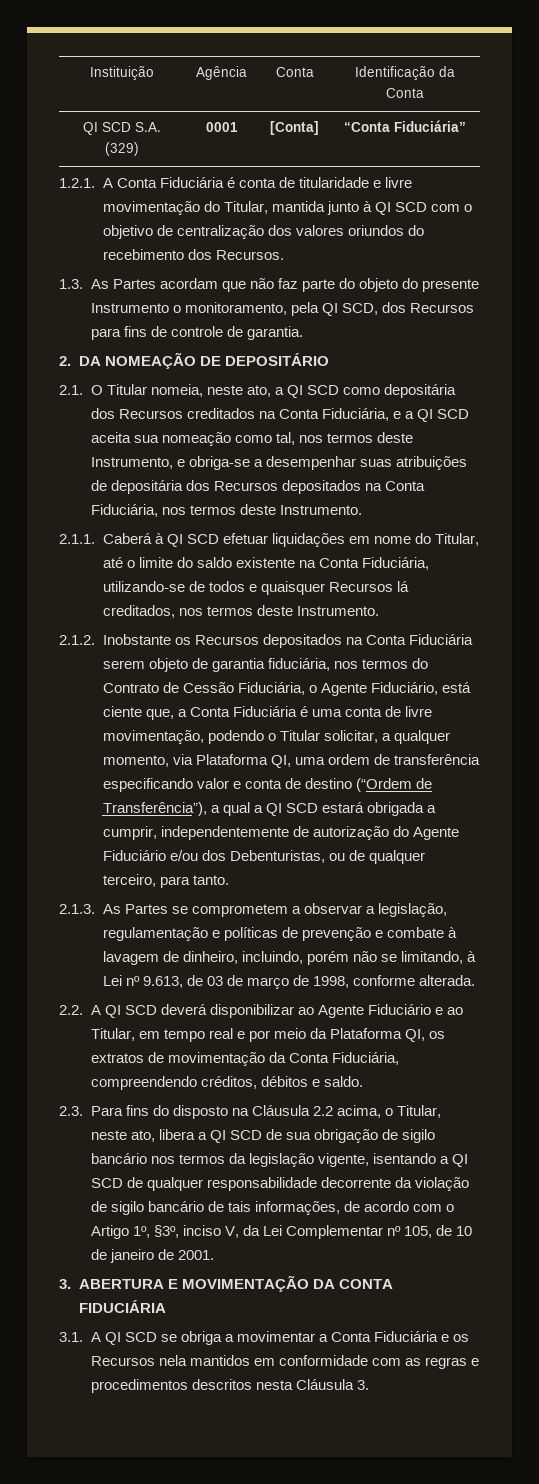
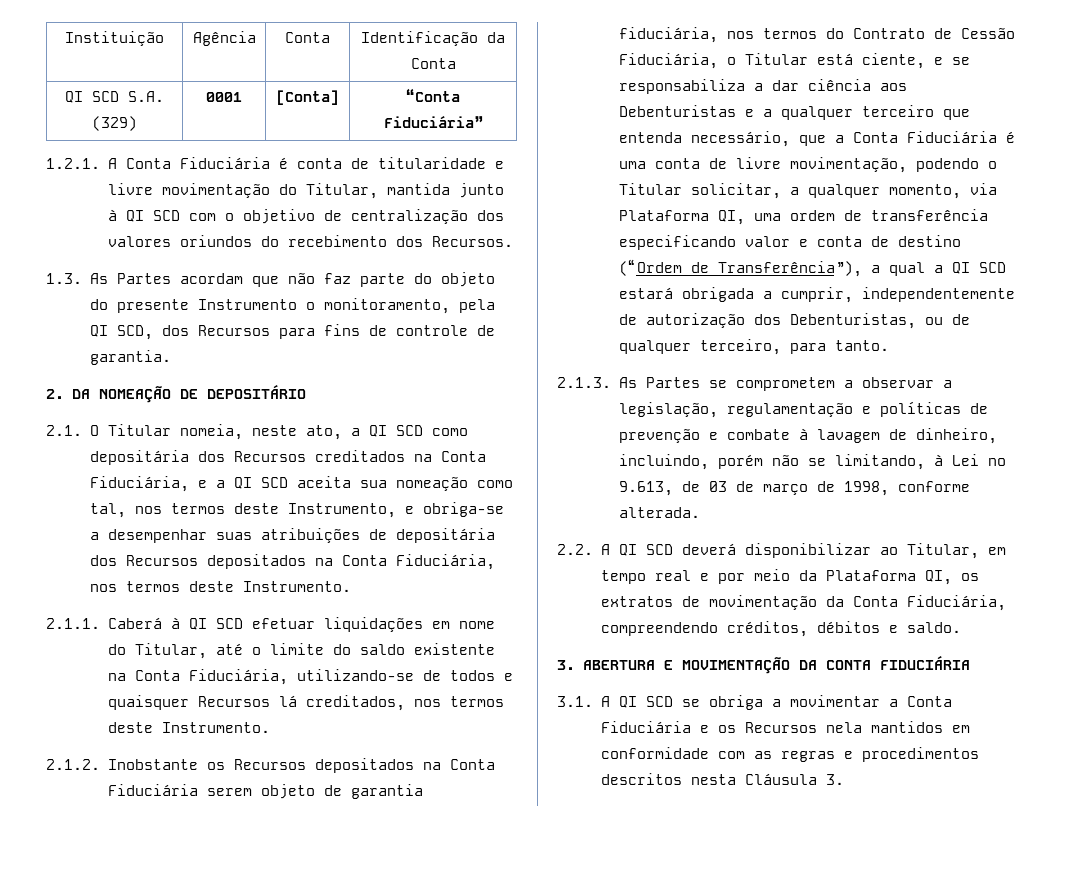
- 2.1.2. Inobstante os Recursos depositados na Conta Fiduciária serem objeto de garantia fiduciária, nos termos do Contrato de Cessão Fiduciária, o Agente Fiduciário, está ciente que, a Conta Fiduciária é uma conta de livre movimentação, podendo o Titular solicitar, a qualquer momento, via Plataforma QI, uma ordem de transferência especificando valor e conta de destino (“Ordem de Transferência”), a qual a QI SCD estará obrigada a cumprir, independentemente de autorização do Agente Fiduciário e/ou dos Debenturistas, ou de qualquer terceiro, para tanto.
+ 2.1.2. Inobstante os Recursos depositados na Conta Fiduciária serem objeto de garantia fiduciária, nos termos do Contrato de Cessão Fiduciária, o Titular está ciente, e se responsabiliza a dar ciência aos Debenturistas e a qualquer terceiro que entenda necessário, que a Conta Fiduciária é uma conta de livre movimentação, podendo o Titular solicitar, a qualquer momento, via Plataforma QI, uma ordem de transferência especificando valor e conta de destino (“Ordem de Transferência”), a qual a QI SCD estará obrigada a cumprir, independentemente de autorização dos Debenturistas, ou de qualquer terceiro, para tanto.
- 2.2. A QI SCD deverá disponibilizar ao Agente Fiduciário e ao Titular, em tempo real e por meio da Plataforma QI, os extratos de movimentação da Conta Fiduciária, compreendendo créditos, débitos e saldo.
+ 2.2. A QI SCD deverá disponibilizar ao Titular, em tempo real e por meio da Plataforma QI, os extratos de movimentação da Conta Fiduciária, compreendendo créditos, débitos e saldo.
- 2.3. Para fins do disposto na Cláusula 2.2 acima, o Titular, neste ato, libera a QI SCD de sua obrigação de sigilo bancário nos termos da legislação vigente, isentando a QI SCD de qualquer responsabilidade decorrente da violação de sigilo bancário de tais informações, de acordo com o Artigo 1º, §3º, inciso V, da Lei Complementar nº 105, de 10 de janeiro de 2001.

